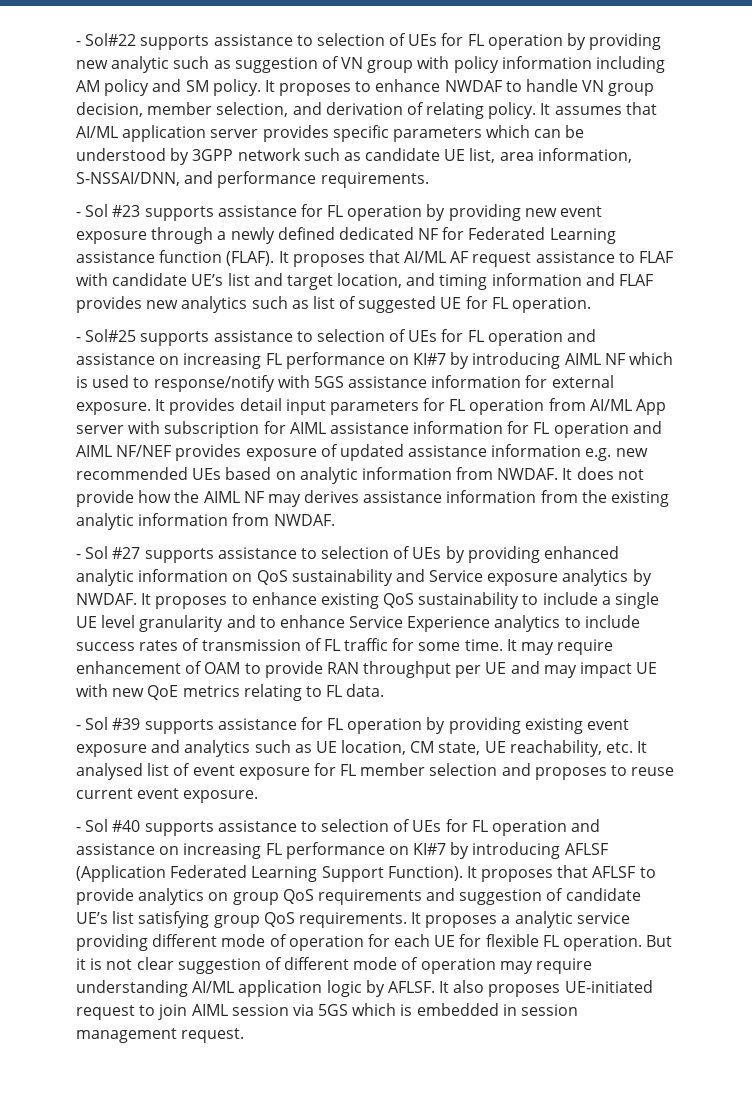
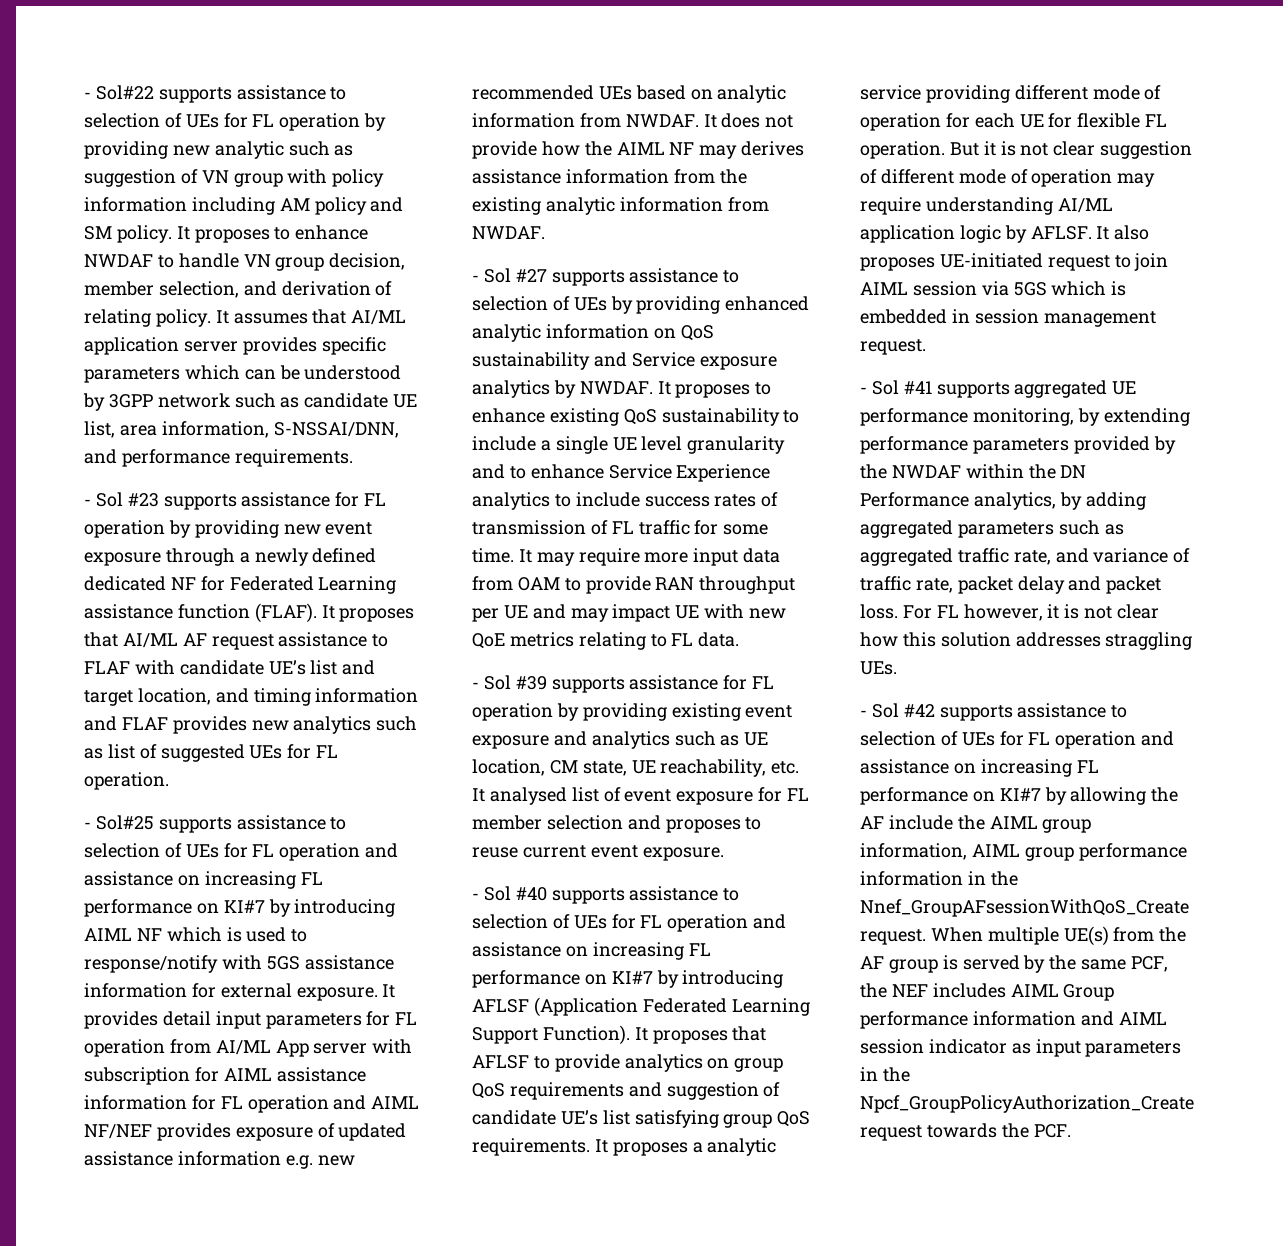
- It proposes that AI/ML AF request assistance to FLAF with candidate UE’s list and target location, and timing information and FLAF provides new analytics such as list of suggested UE for FL operation.
+ It proposes that AI/ML AF request assistance to FLAF with candidate UE’s list and target location, and timing information and FLAF provides new analytics such as list of suggested UEs for FL operation.
- It may require enhancement of OAM to provide RAN throughput per UE and may impact UE with new QoE metrics relating to FL data.
+ It may require more input data from OAM to provide RAN throughput per UE and may impact UE with new QoE metrics relating to FL data.
+ - Sol #41 supports aggregated UE performance monitoring, by extending performance parameters provided by the NWDAF within the DN Performance analytics, by adding aggregated parameters such as aggregated traffic rate, and variance of traffic rate, packet delay and packet loss. For FL however, it is not clear how this solution addresses straggling UEs.
+ - Sol #42 supports assistance to selection of UEs for FL operation and assistance on increasing FL performance on KI#7 by allowing the AF include the AIML group information, AIML group performance information in the Nnef_GroupAFsessionWithQoS_Create request. When multiple UE(s) from the AF group is served by the same PCF, the NEF includes AIML Group performance information and AIML session indicator as input parameters in the Npcf_GroupPolicyAuthorization_Create request towards the PCF.

